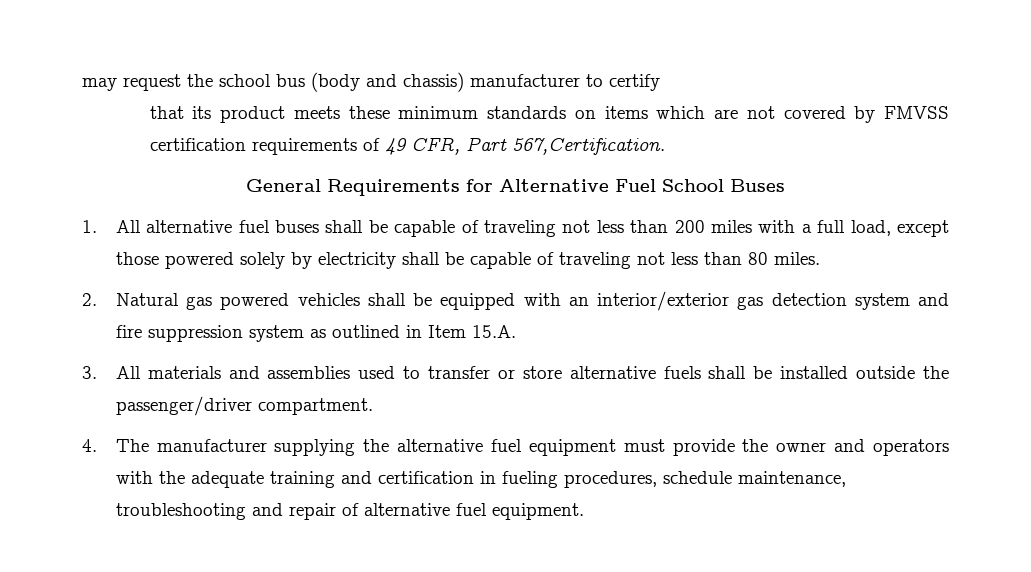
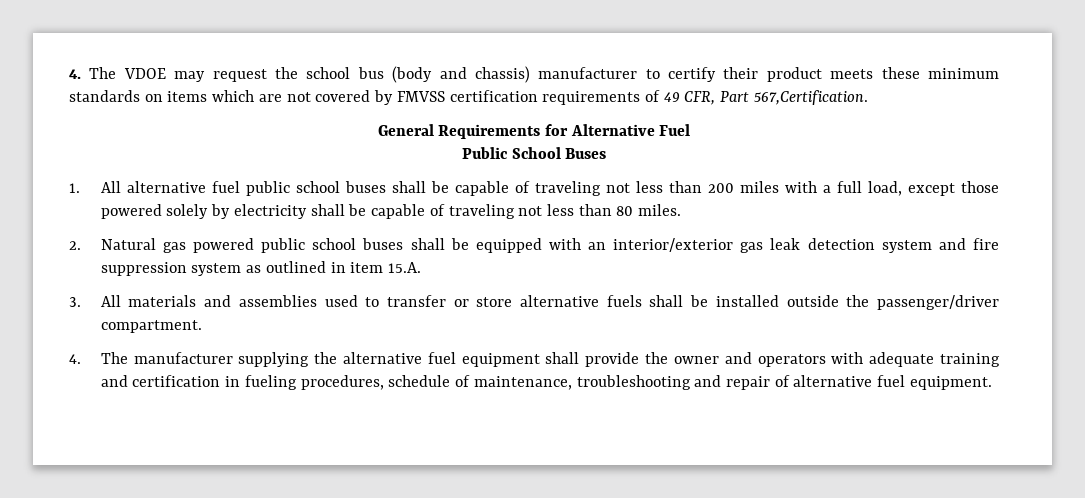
- may request the school bus (body and chassis) manufacturer to certify
- that its product meets these minimum standards on items which are not covered by FMVSS certification requirements of 49 CFR, Part 567,Certification.
+ 4. The VDOE may request the school bus (body and chassis) manufacturer to certify their product meets these minimum standards on items which are not covered by FMVSS certification requirements of 49 CFR, Part 567,Certification.
- General Requirements for Alternative Fuel School Buses
+ General Requirements for Alternative Fuel
+ Public School Buses
- 1. All alternative fuel buses shall be capable of traveling not less than 200 miles with a full load, except those powered solely by electricity shall be capable of traveling not less than 80 miles.
+ 1. All alternative fuel public school buses shall be capable of traveling not less than 200 miles with a full load, except those powered solely by electricity shall be capable of traveling not less than 80 miles.
- 2. Natural gas powered vehicles shall be equipped with an interior/exterior gas detection system and fire suppression system as outlined in Item 15.A.
+ 2. Natural gas powered public school buses shall be equipped with an interior/exterior gas leak detection system and fire suppression system as outlined in item 15.A.
- 4. The manufacturer supplying the alternative fuel equipment must provide the owner and operators with the adequate training and certification in fueling procedures, schedule maintenance, troubleshooting and repair of alternative fuel equipment.
+ 4. The manufacturer supplying the alternative fuel equipment shall provide the owner and operators with adequate training and certification in fueling procedures, schedule of maintenance, troubleshooting and repair of alternative fuel equipment.

